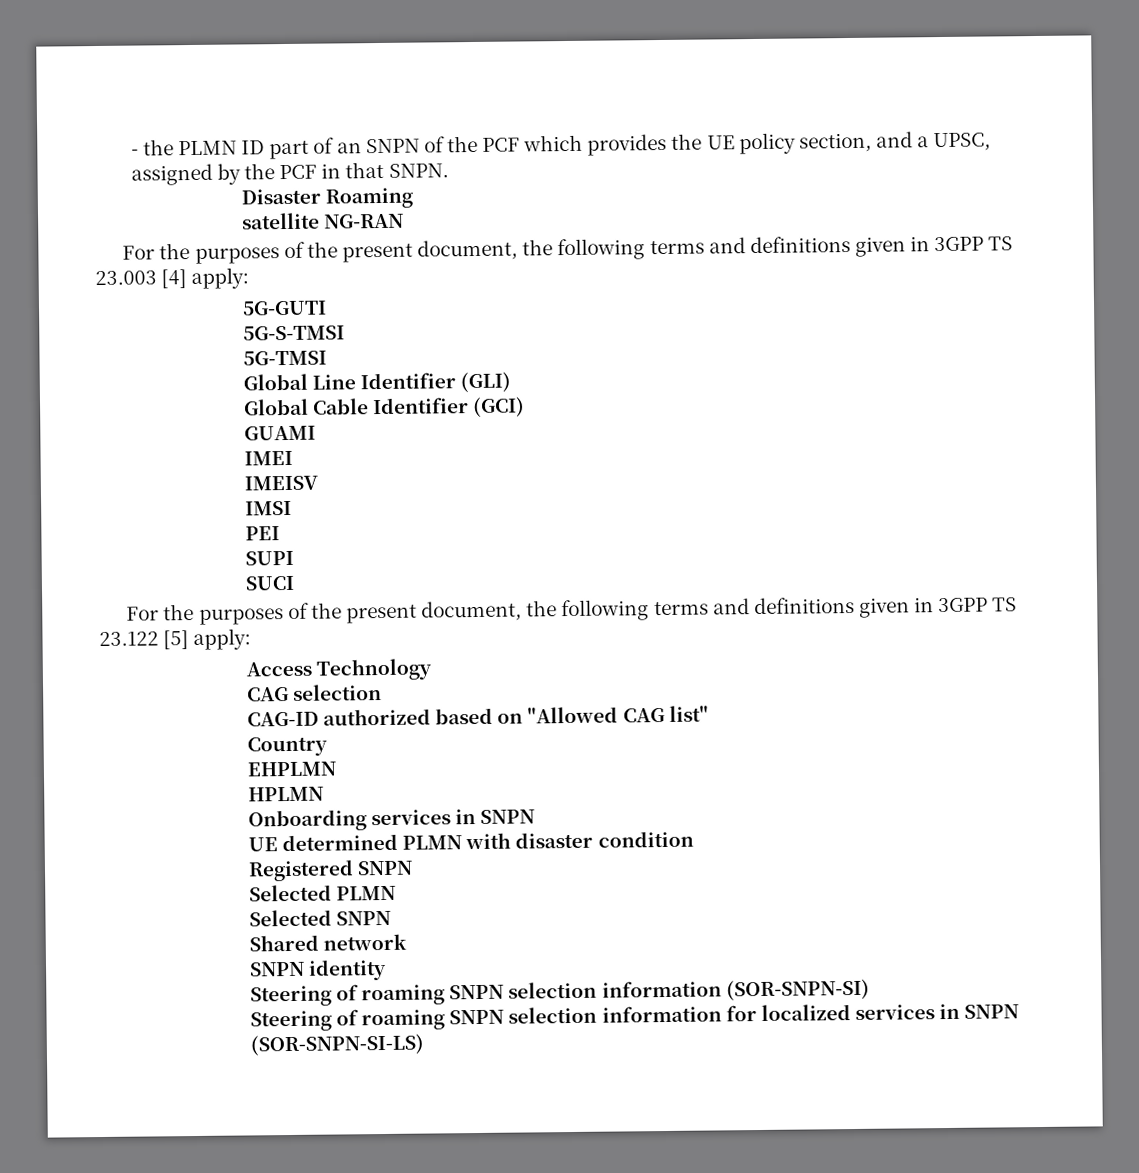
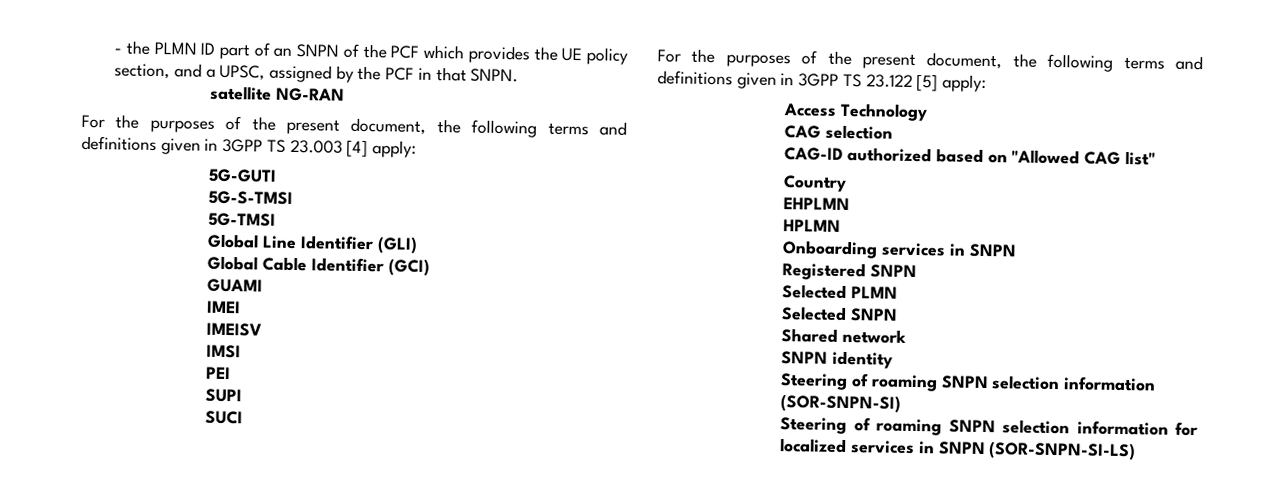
- Disaster Roaming
- UE determined PLMN with disaster condition

